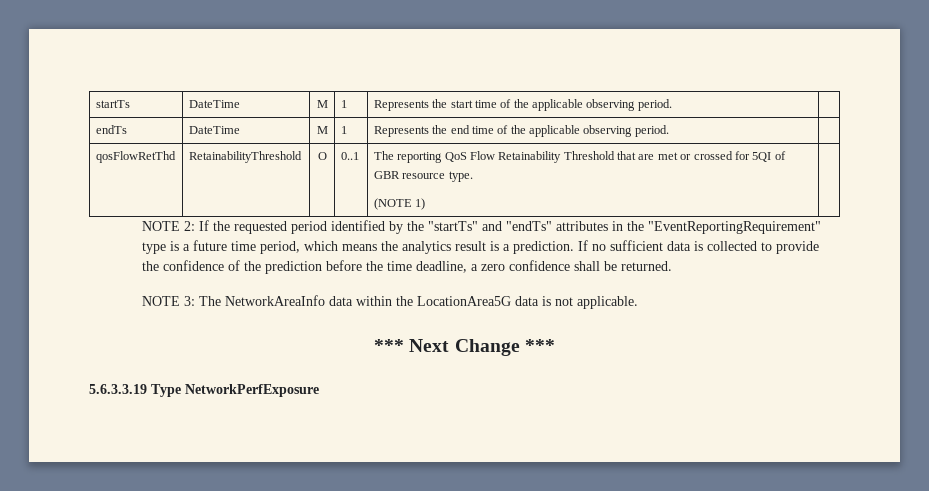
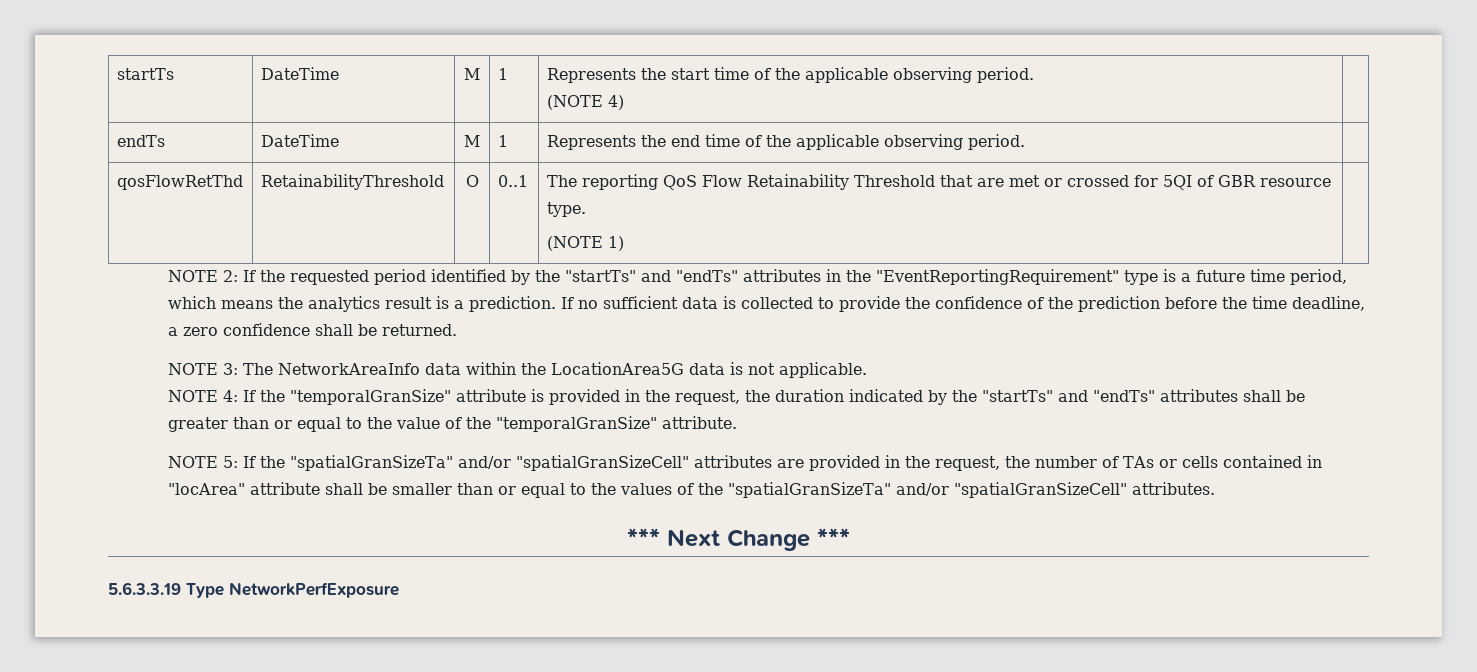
- startTs | DateTime | M | 1 | Represents the start time of the applicable observing period. |
+ startTs | DateTime | M | 1 | Represents the start time of the applicable observing period.
+ (NOTE 4) |
+ NOTE 4: If the "temporalGranSize" attribute is provided in the request, the duration indicated by the "startTs" and "endTs" attributes shall be greater than or equal to the value of the "temporalGranSize" attribute.
+ NOTE 5: If the "spatialGranSizeTa" and/or "spatialGranSizeCell" attributes are provided in the request, the number of TAs or cells contained in "locArea" attribute shall be smaller than or equal to the values of the "spatialGranSizeTa" and/or "spatialGranSizeCell" attributes.

